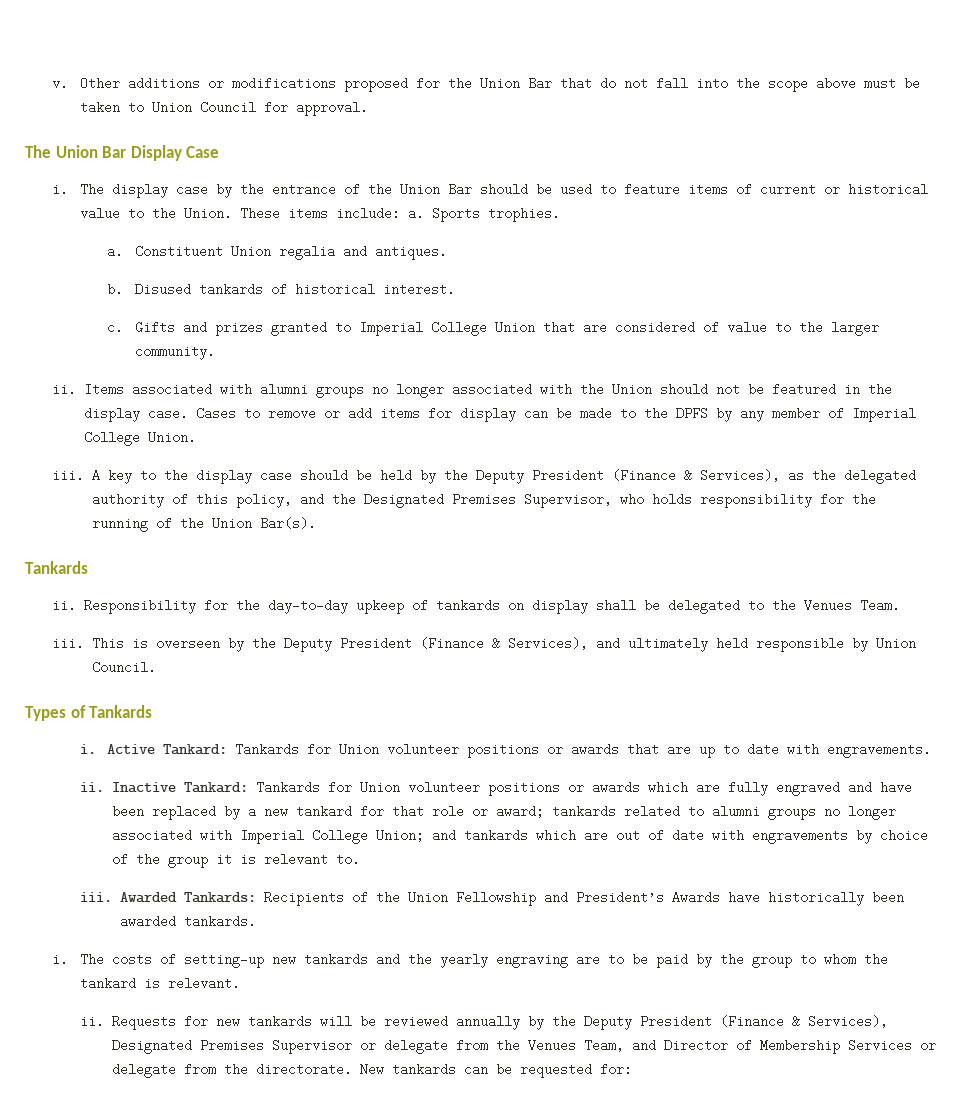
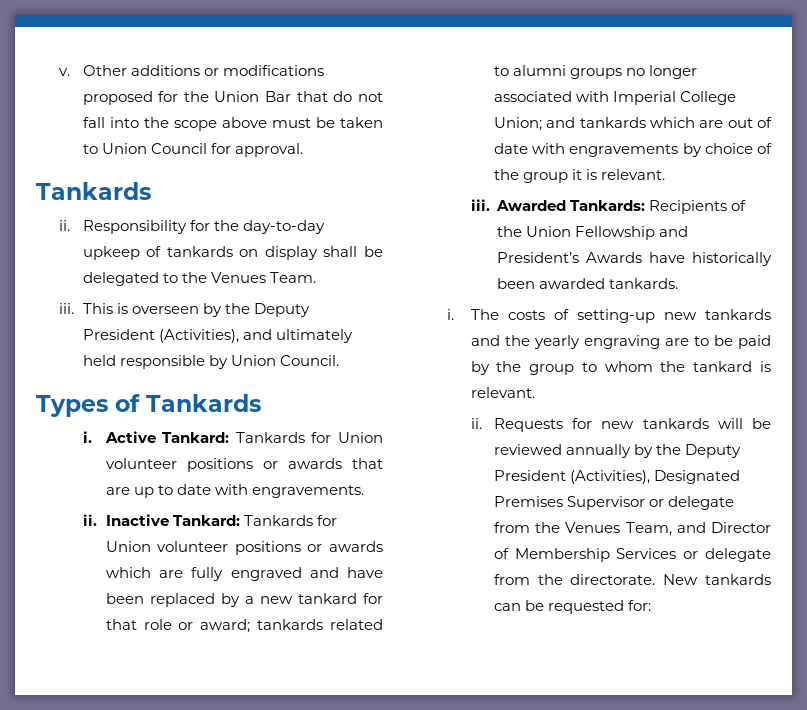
- The Union Bar Display Case
- i. The display case by the entrance of the Union Bar should be used to feature items of current or historical value to the Union. These items include: a. Sports trophies.
- a. Constituent Union regalia and antiques.
- b. Disused tankards of historical interest.
- c. Gifts and prizes granted to Imperial College Union that are considered of value to the larger community.
- ii. Items associated with alumni groups no longer associated with the Union should not be featured in the display case. Cases to remove or add items for display can be made to the DPFS by any member of Imperial College Union.
- iii. A key to the display case should be held by the Deputy President (Finance & Services), as the delegated authority of this policy, and the Designated Premises Supervisor, who holds responsibility for the running of the Union Bar(s).
- This is overseen by the Deputy President (Finance & Services), and ultimately held responsible by Union Council.
+ This is overseen by the Deputy President (Activities), and ultimately held responsible by Union Council.
- Inactive Tankard: Tankards for Union volunteer positions or awards which are fully engraved and have been replaced by a new tankard for that role or award; tankards related to alumni groups no longer associated with Imperial College Union; and tankards which are out of date with engravements by choice of the group it is relevant to.
+ Inactive Tankard: Tankards for Union volunteer positions or awards which are fully engraved and have been replaced by a new tankard for that role or award; tankards related to alumni groups no longer associated with Imperial College Union; and tankards which are out of date with engravements by choice of the group it is relevant.
- Requests for new tankards will be reviewed annually by the Deputy President (Finance & Services), Designated Premises Supervisor or delegate from the Venues Team, and Director of Membership Services or delegate from the directorate.
+ Requests for new tankards will be reviewed annually by the Deputy President (Activities), Designated Premises Supervisor or delegate from the Venues Team, and Director of Membership Services or delegate from the directorate.

